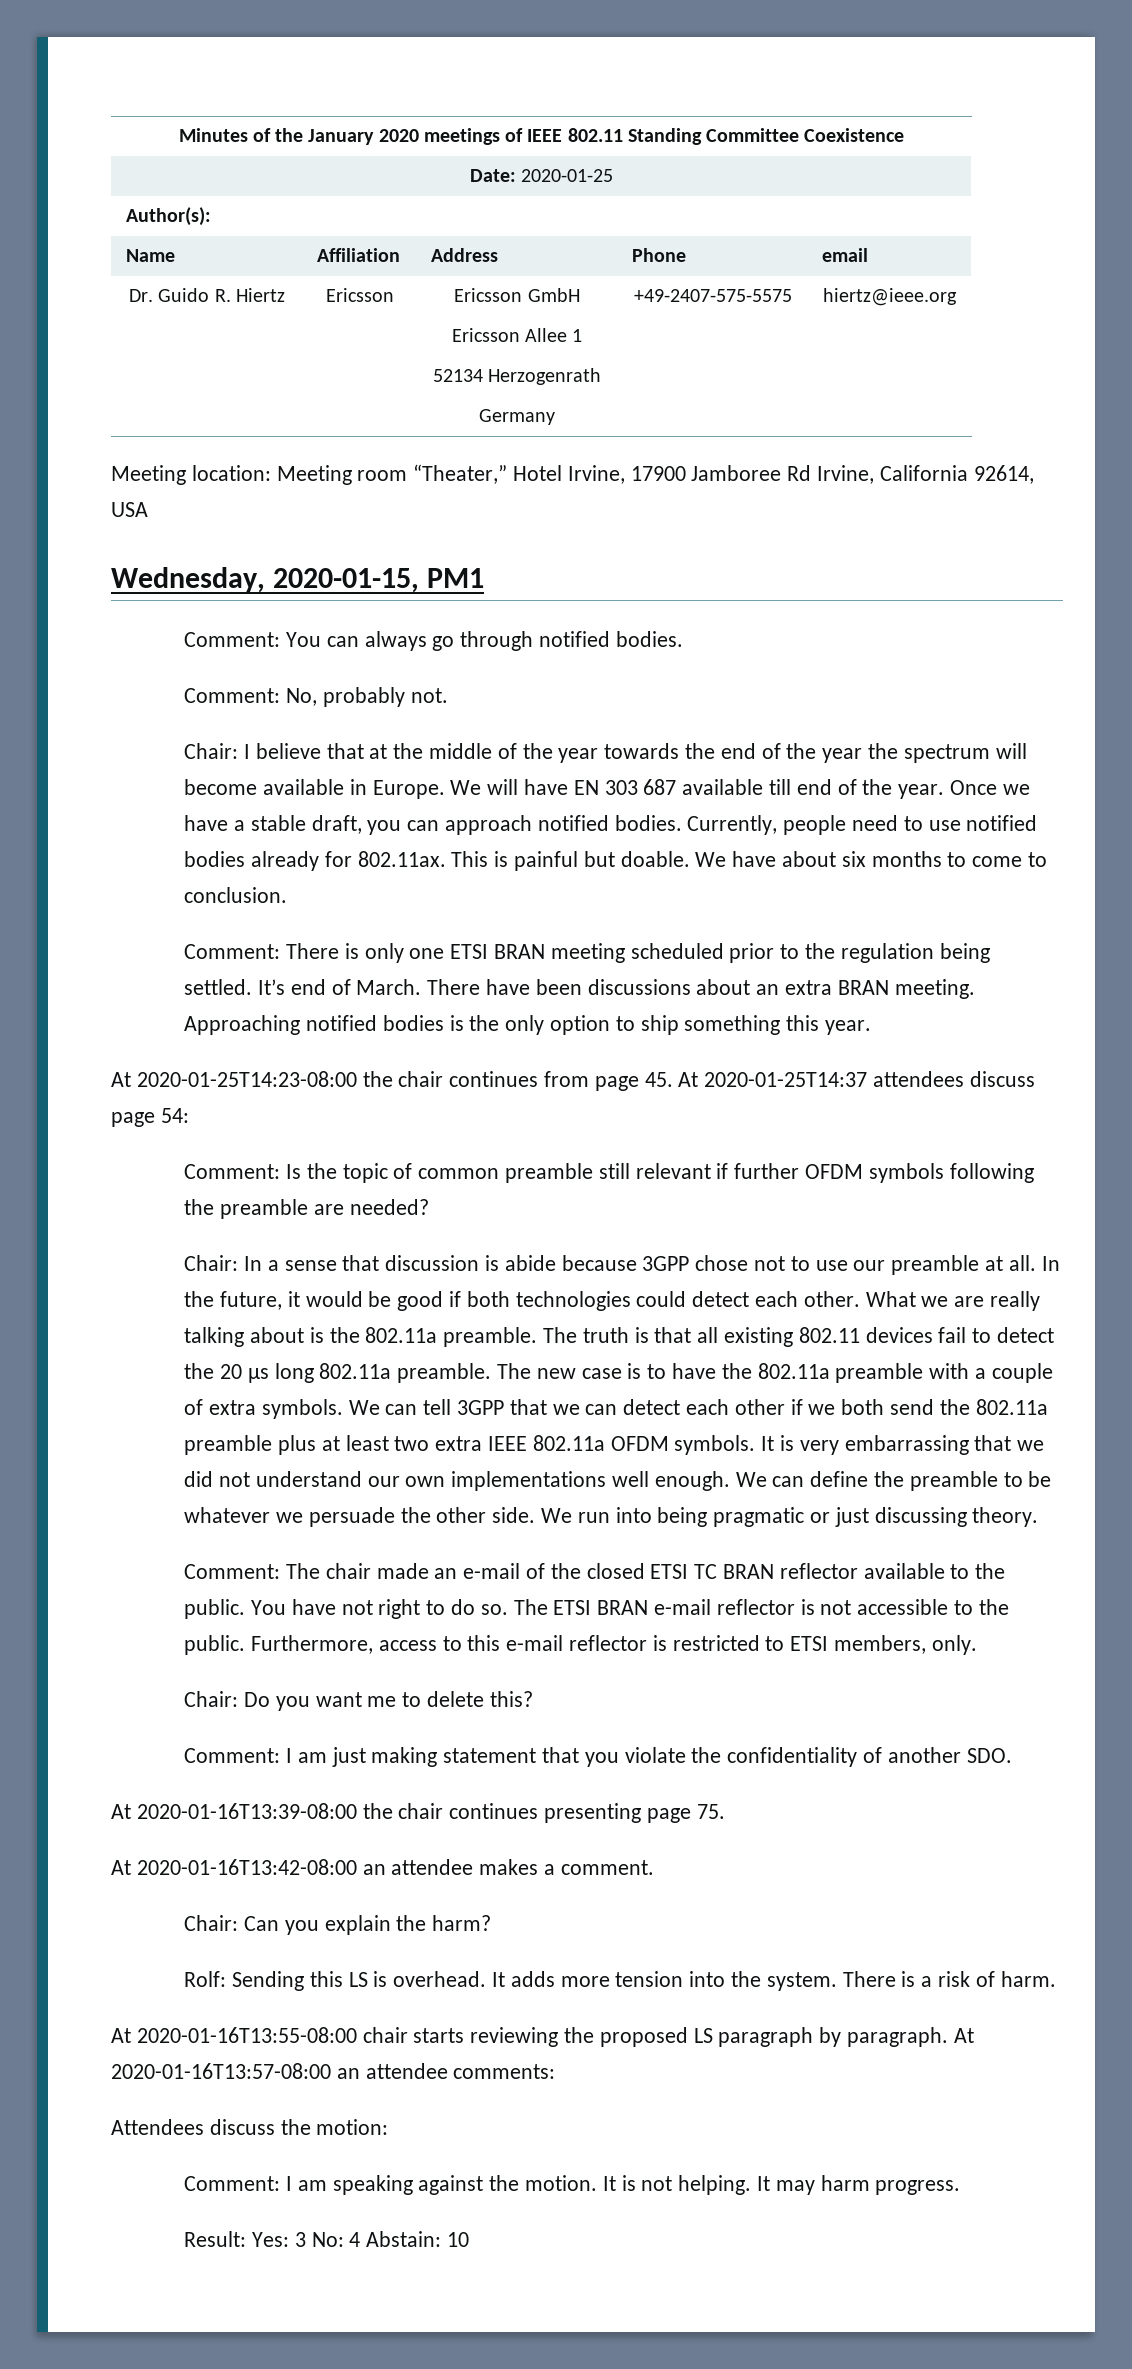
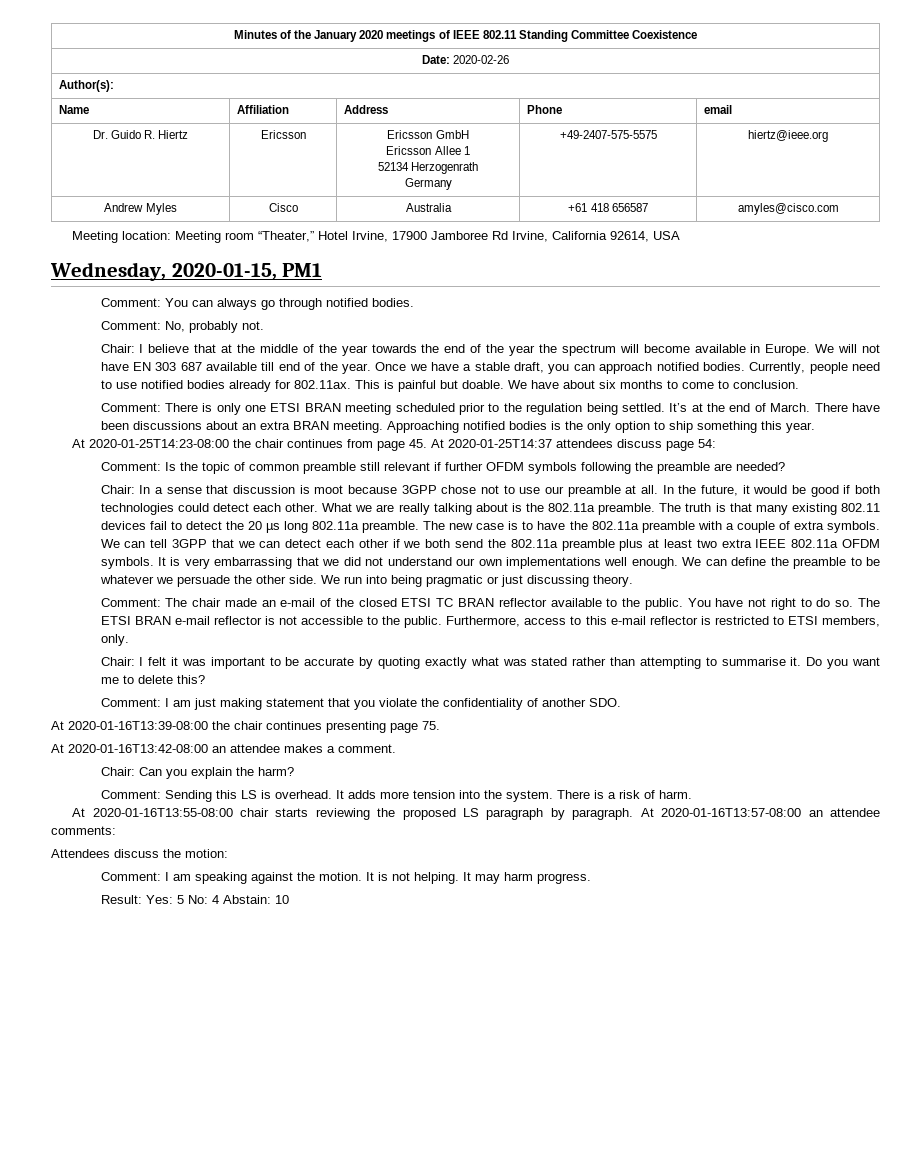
- Date: 2020-01-25
+ Date: 2020-02-26
+ Andrew Myles | Cisco | Australia | +61 418 656587 | amyles@cisco.com
- We will have EN 303 687 available till end of the year.
+ We will not have EN 303 687 available till end of the year.
- It’s end of March.
+ It’s at the end of March.
- Chair: In a sense that discussion is abide because 3GPP chose not to use our preamble at all.
+ Chair: In a sense that discussion is moot because 3GPP chose not to use our preamble at all.
- The truth is that all existing 802.11 devices fail to detect the 20 µs long 802.11a preamble.
+ The truth is that many existing 802.11 devices fail to detect the 20 µs long 802.11a preamble.
- Chair: Do you want me to delete this?
+ Chair: I felt it was important to be accurate by quoting exactly what was stated rather than attempting to summarise it. Do you want me to delete this?
- Rolf: Sending this LS is overhead.
+ Comment: Sending this LS is overhead.
- Result: Yes: 3 No: 4 Abstain: 10
+ Result: Yes: 5 No: 4 Abstain: 10

